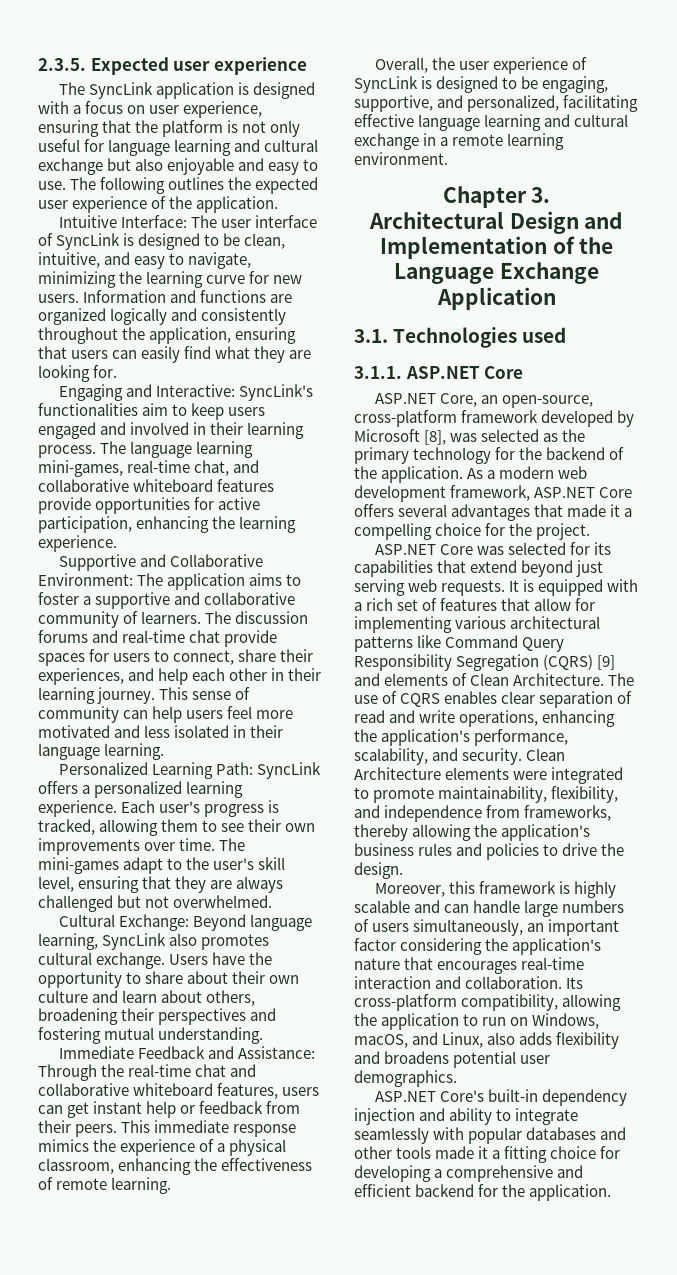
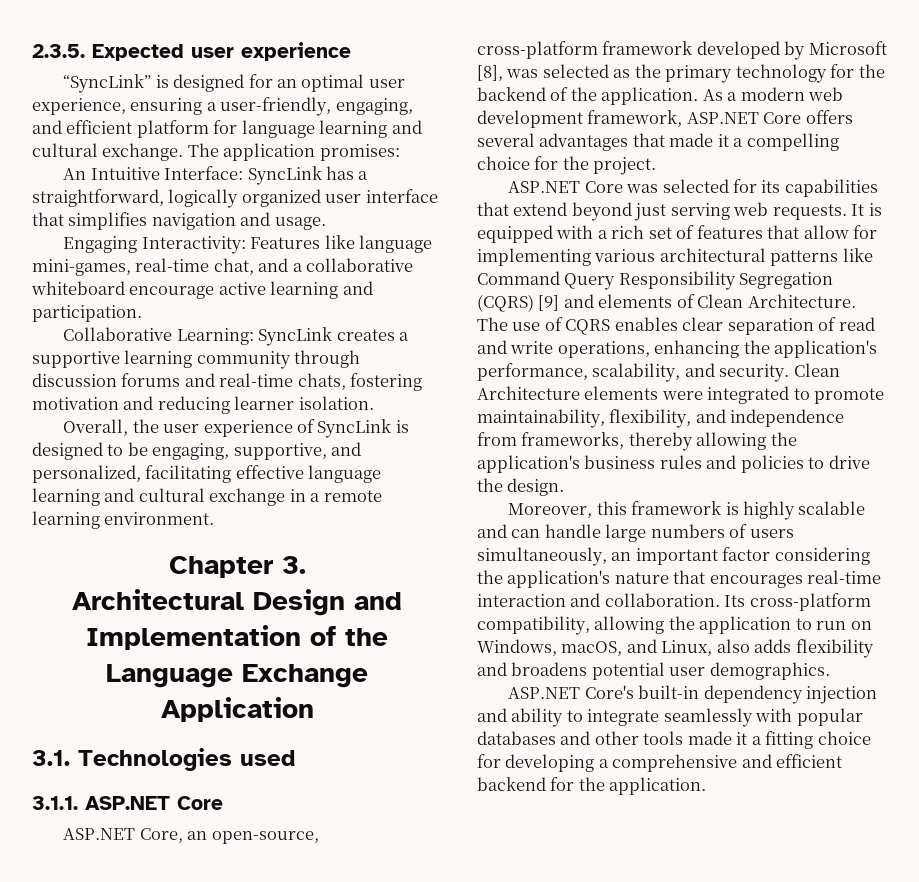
- The SyncLink application is designed with a focus on user experience, ensuring that the platform is not only useful for language learning and cultural exchange but also enjoyable and easy to use. The following outlines the expected user experience of the application.
- Intuitive Interface: The user interface of SyncLink is designed to be clean, intuitive, and easy to navigate, minimizing the learning curve for new users. Information and functions are organized logically and consistently throughout the application, ensuring that users can easily find what they are looking for.
- Engaging and Interactive: SyncLink's functionalities aim to keep users engaged and involved in their learning process. The language learning mini-games, real-time chat, and collaborative whiteboard features provide opportunities for active participation, enhancing the learning experience.
- Supportive and Collaborative Environment: The application aims to foster a supportive and collaborative community of learners. The discussion forums and real-time chat provide spaces for users to connect, share their experiences, and help each other in their learning journey. This sense of community can help users feel more motivated and less isolated in their language learning.
- Personalized Learning Path: SyncLink offers a personalized learning experience. Each user's progress is tracked, allowing them to see their own improvements over time. The mini-games adapt to the user's skill level, ensuring that they are always challenged but not overwhelmed.
- Cultural Exchange: Beyond language learning, SyncLink also promotes cultural exchange. Users have the opportunity to share about their own culture and learn about others, broadening their perspectives and fostering mutual understanding.
- Immediate Feedback and Assistance: Through the real-time chat and collaborative whiteboard features, users can get instant help or feedback from their peers. This immediate response mimics the experience of a physical classroom, enhancing the effectiveness of remote learning.
+ “SyncLink” is designed for an optimal user experience, ensuring a user-friendly, engaging, and efficient platform for language learning and cultural exchange. The application promises:
+ An Intuitive Interface: SyncLink has a straightforward, logically organized user interface that simplifies navigation and usage.
+ Engaging Interactivity: Features like language mini-games, real-time chat, and a collaborative whiteboard encourage active learning and participation.
+ Collaborative Learning: SyncLink creates a supportive learning community through discussion forums and real-time chats, fostering motivation and reducing learner isolation.

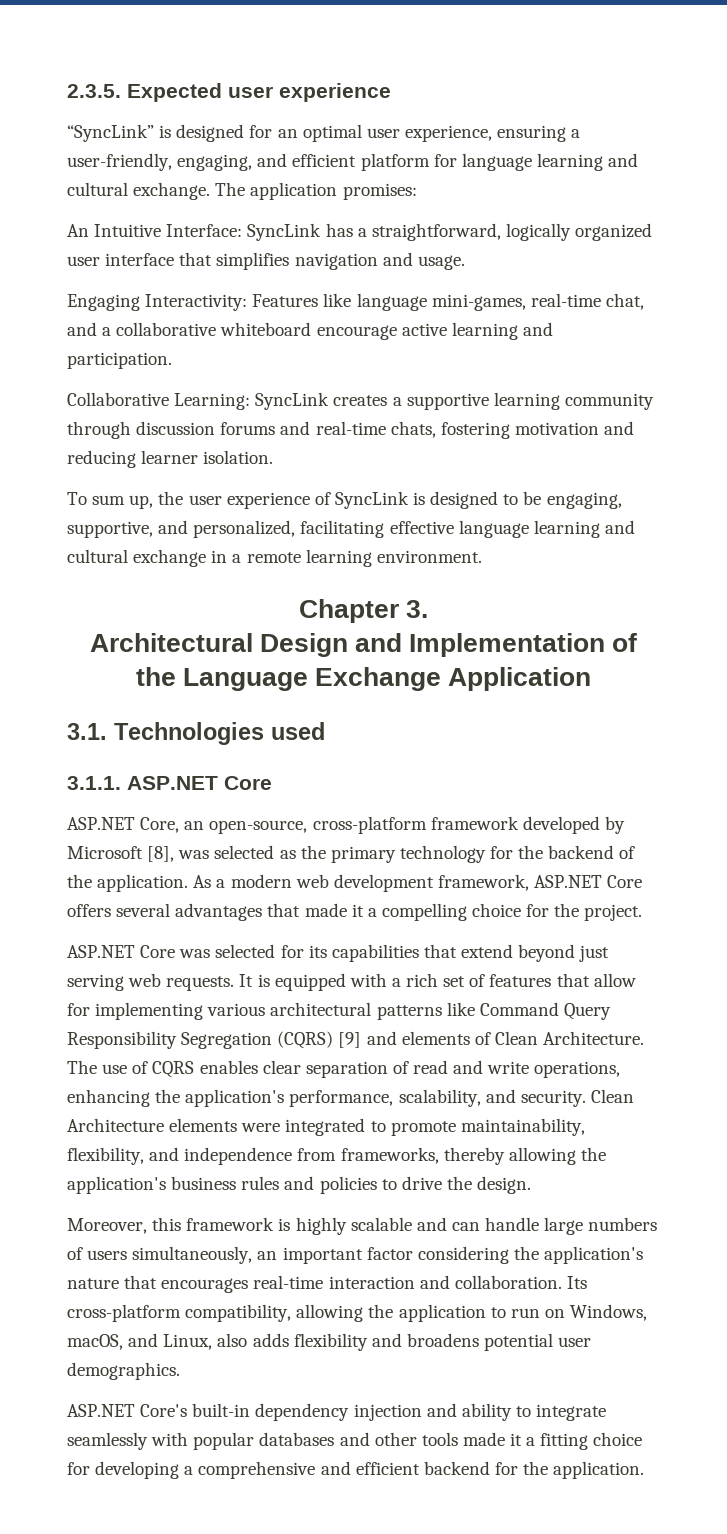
- Overall, the user experience of SyncLink is designed to be engaging, supportive, and personalized, facilitating effective language learning and cultural exchange in a remote learning environment.
+ To sum up, the user experience of SyncLink is designed to be engaging, supportive, and personalized, facilitating effective language learning and cultural exchange in a remote learning environment.

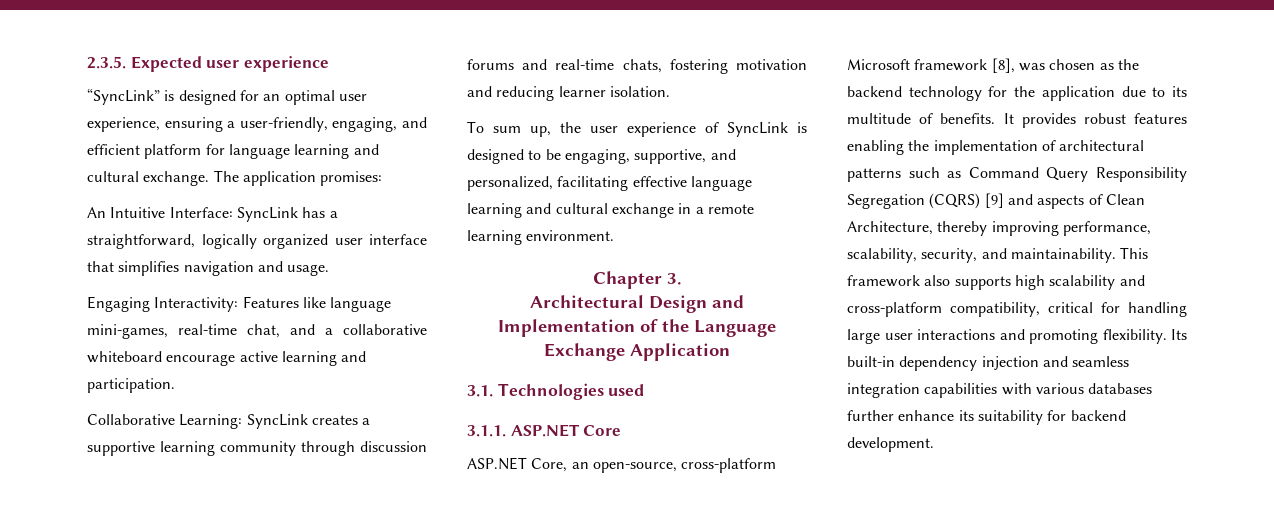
- ASP.NET Core, an open-source, cross-platform framework developed by Microsoft [8], was selected as the primary technology for the backend of the application. As a modern web development framework, ASP.NET Core offers several advantages that made it a compelling choice for the project.
- ASP.NET Core was selected for its capabilities that extend beyond just serving web requests. It is equipped with a rich set of features that allow for implementing various architectural patterns like Command Query Responsibility Segregation (CQRS) [9] and elements of Clean Architecture. The use of CQRS enables clear separation of read and write operations, enhancing the application's performance, scalability, and security. Clean Architecture elements were integrated to promote maintainability, flexibility, and independence from frameworks, thereby allowing the application's business rules and policies to drive the design.
- Moreover, this framework is highly scalable and can handle large numbers of users simultaneously, an important factor considering the application's nature that encourages real-time interaction and collaboration. Its cross-platform compatibility, allowing the application to run on Windows, macOS, and Linux, also adds flexibility and broadens potential user demographics.
- ASP.NET Core's built-in dependency injection and ability to integrate seamlessly with popular databases and other tools made it a fitting choice for developing a comprehensive and efficient backend for the application.
+ ASP.NET Core, an open-source, cross-platform Microsoft framework [8], was chosen as the backend technology for the application due to its multitude of benefits. It provides robust features enabling the implementation of architectural patterns such as Command Query Responsibility Segregation (CQRS) [9] and aspects of Clean Architecture, thereby improving performance, scalability, security, and maintainability. This framework also supports high scalability and cross-platform compatibility, critical for handling large user interactions and promoting flexibility. Its built-in dependency injection and seamless integration capabilities with various databases further enhance its suitability for backend development.

